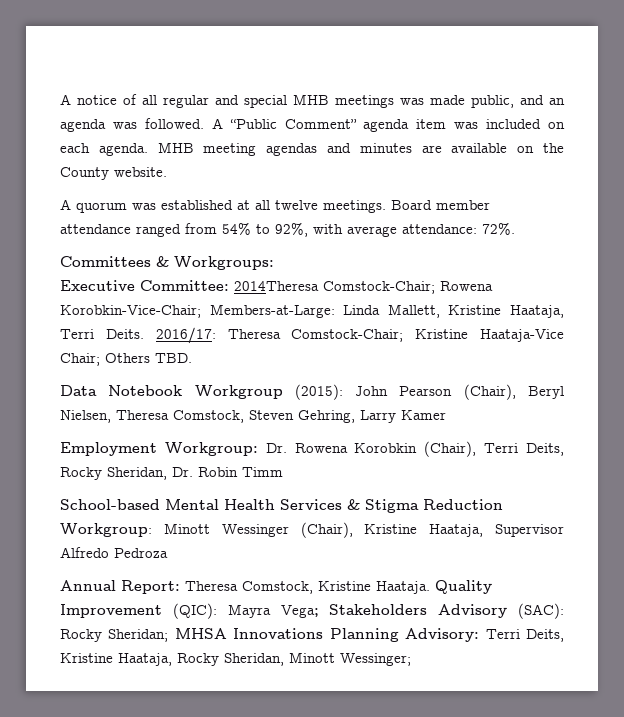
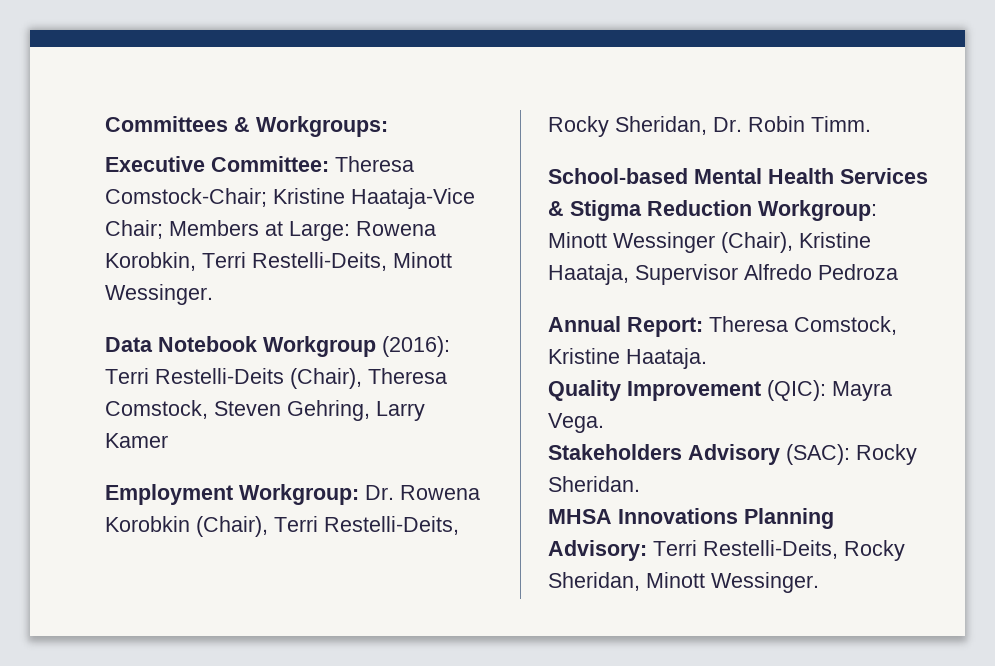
- A notice of all regular and special MHB meetings was made public, and an agenda was followed. A “Public Comment” agenda item was included on each agenda. MHB meeting agendas and minutes are available on the County website.
- A quorum was established at all twelve meetings. Board member attendance ranged from 54% to 92%, with average attendance: 72%.
- Executive Committee: 2014Theresa Comstock-Chair; Rowena Korobkin-Vice-Chair; Members-at-Large: Linda Mallett, Kristine Haataja, Terri Deits. 2016/17: Theresa Comstock-Chair; Kristine Haataja-Vice Chair; Others TBD.
- Data Notebook Workgroup (2015): John Pearson (Chair), Beryl Nielsen, Theresa Comstock, Steven Gehring, Larry Kamer
+ Executive Committee: Theresa Comstock-Chair; Kristine Haataja-Vice Chair; Members at Large: Rowena Korobkin, Terri Restelli-Deits, Minott Wessinger.
+ Data Notebook Workgroup (2016): Terri Restelli-Deits (Chair), Theresa Comstock, Steven Gehring, Larry Kamer
- Employment Workgroup: Dr. Rowena Korobkin (Chair), Terri Deits, Rocky Sheridan, Dr. Robin Timm
+ Employment Workgroup: Dr. Rowena Korobkin (Chair), Terri Restelli-Deits, Rocky Sheridan, Dr. Robin Timm.
- Annual Report: Theresa Comstock, Kristine Haataja. Quality Improvement (QIC): Mayra Vega; Stakeholders Advisory (SAC): Rocky Sheridan; MHSA Innovations Planning Advisory: Terri Deits, Kristine Haataja, Rocky Sheridan, Minott Wessinger;
+ Annual Report: Theresa Comstock, Kristine Haataja.
+ Quality Improvement (QIC): Mayra Vega.
+ Stakeholders Advisory (SAC): Rocky Sheridan.
+ MHSA Innovations Planning Advisory: Terri Restelli-Deits, Rocky Sheridan, Minott Wessinger.

